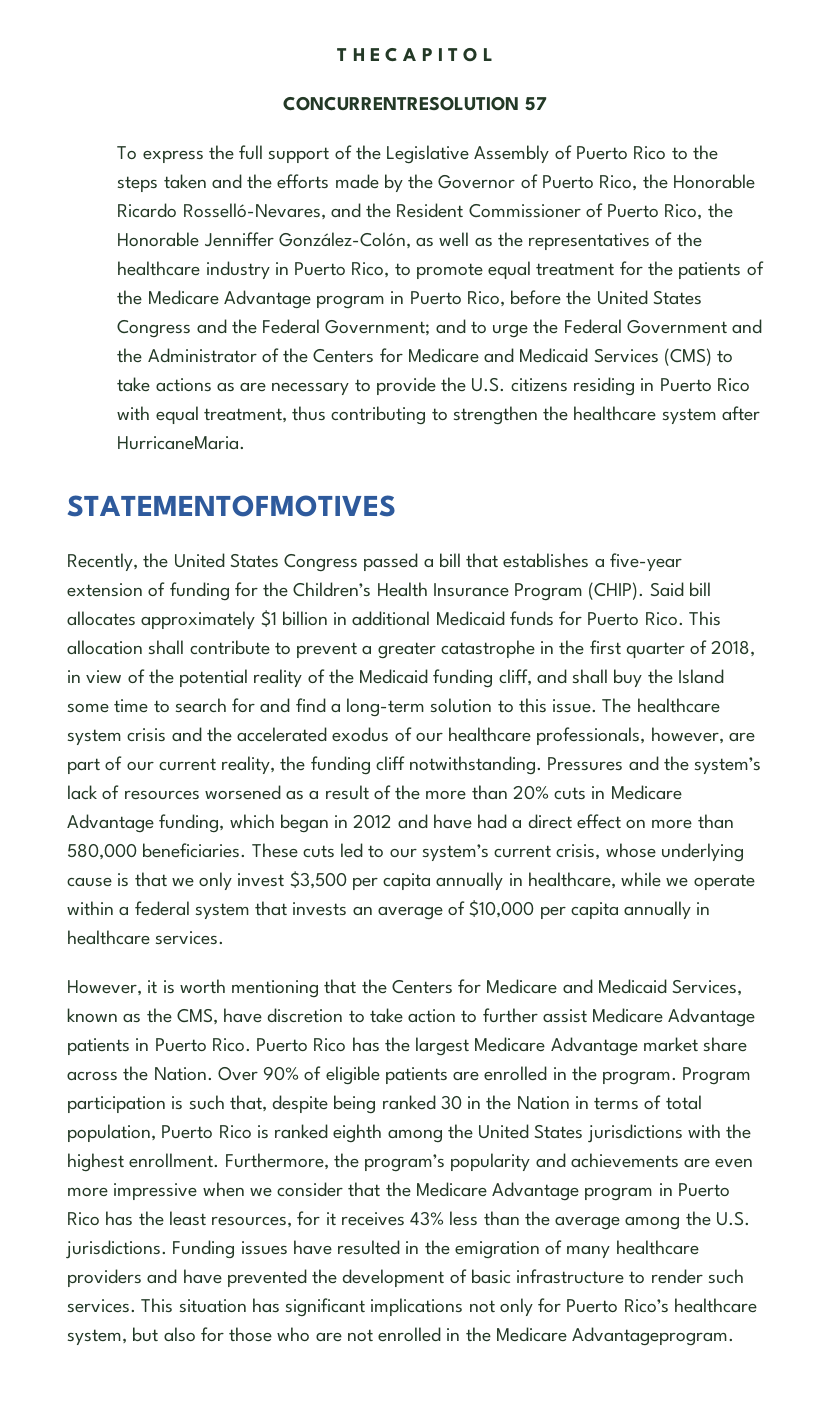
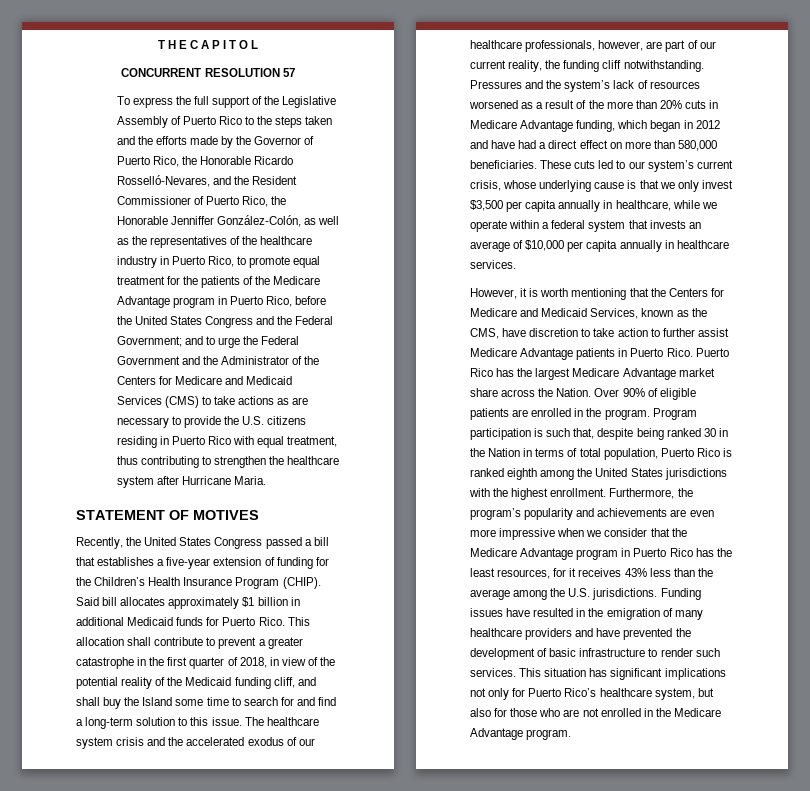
- CONCURRENTRESOLUTION 57
+ CONCURRENT RESOLUTION 57
- and to urge the Federal Government and the Administrator of the Centers for Medicare and Medicaid Services (CMS) to take actions as are necessary to provide the U.S. citizens residing in Puerto Rico with equal treatment, thus contributing to strengthen the healthcare system after HurricaneMaria.
- STATEMENTOFMOTIVES
+ and to urge the Federal Government and the Administrator of the Centers for Medicare and Medicaid Services (CMS) to take actions as are necessary to provide the U.S. citizens residing in Puerto Rico with equal treatment, thus contributing to strengthen the healthcare system after Hurricane Maria.
+ STATEMENT OF MOTIVES
- This situation has significant implications not only for Puerto Rico’s healthcare system, but also for those who are not enrolled in the Medicare Advantageprogram.
+ This situation has significant implications not only for Puerto Rico’s healthcare system, but also for those who are not enrolled in the Medicare Advantage program.

